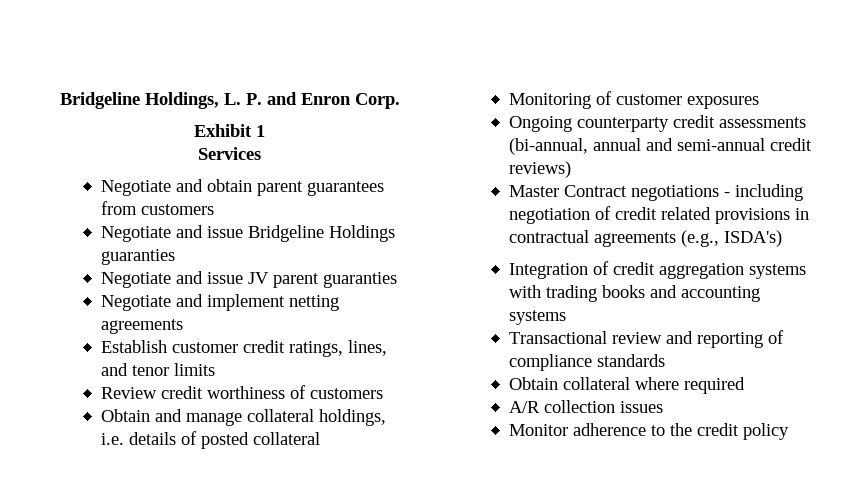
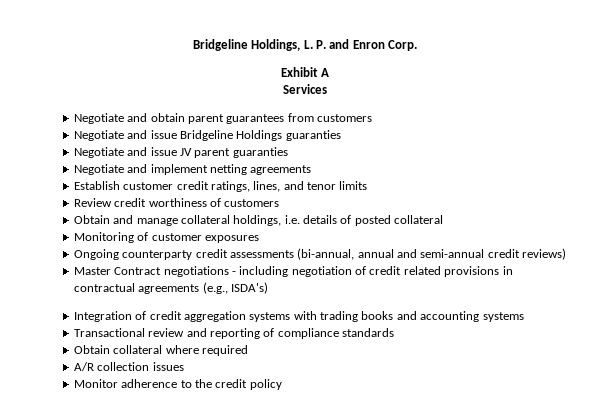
- Exhibit 1
+ Exhibit A

